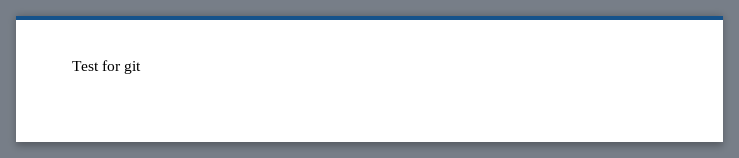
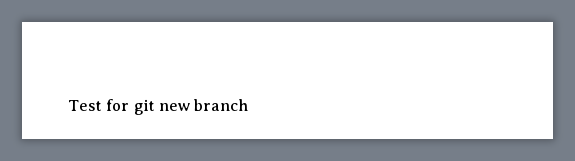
- Test for git
+ Test for git new branch

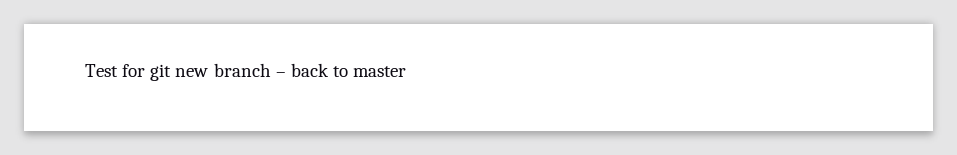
- Test for git new branch
+ Test for git new branch – back to master

